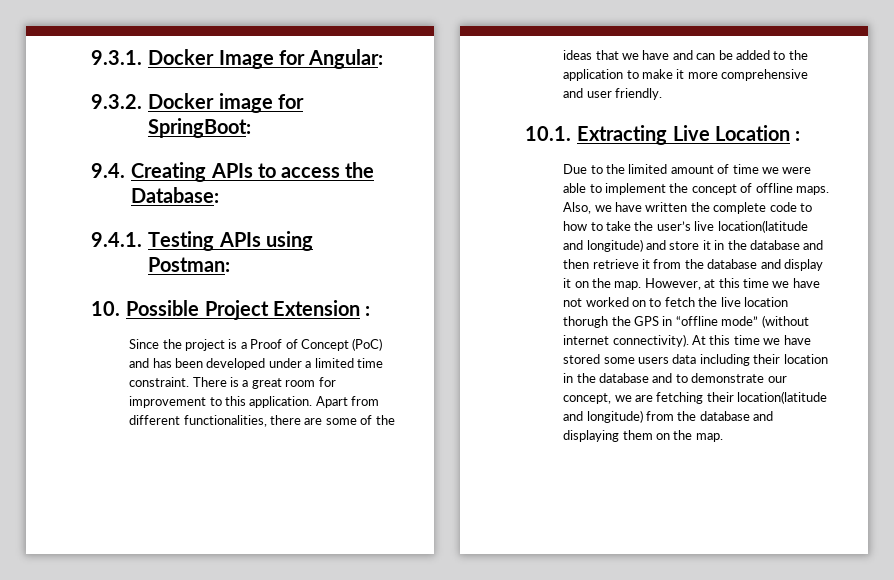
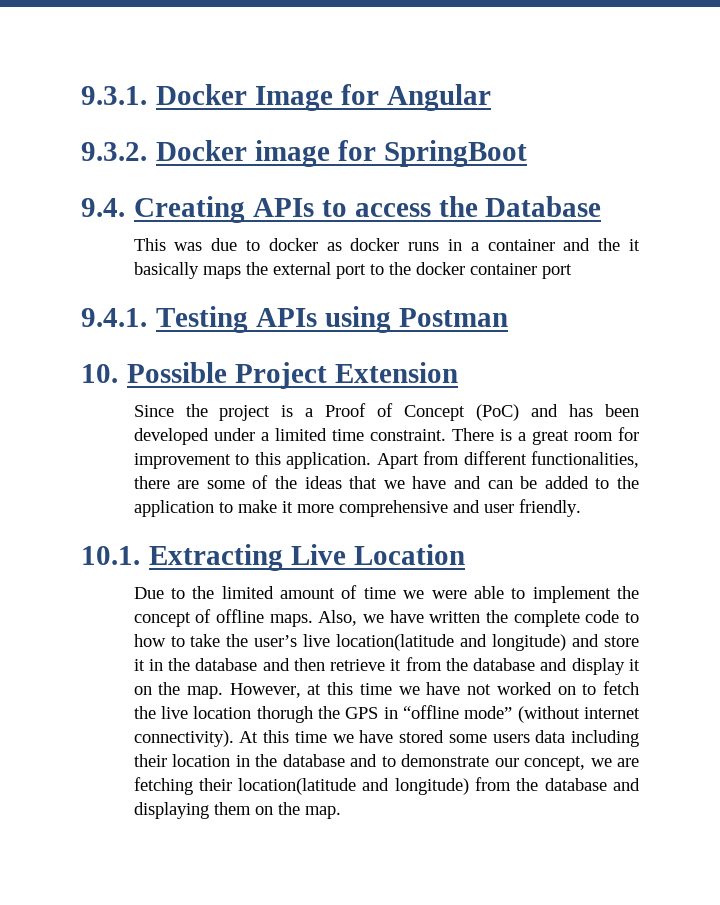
- 9.3.1. Docker Image for Angular:
+ 9.3.1. Docker Image for Angular
- 9.3.2. Docker image for SpringBoot:
+ 9.3.2. Docker image for SpringBoot
- 9.4. Creating APIs to access the Database:
+ 9.4. Creating APIs to access the Database
+ This was due to docker as docker runs in a container and the it basically maps the external port to the docker container port
- 9.4.1. Testing APIs using Postman:
+ 9.4.1. Testing APIs using Postman
- 10. Possible Project Extension :
+ 10. Possible Project Extension
- 10.1. Extracting Live Location :
+ 10.1. Extracting Live Location

